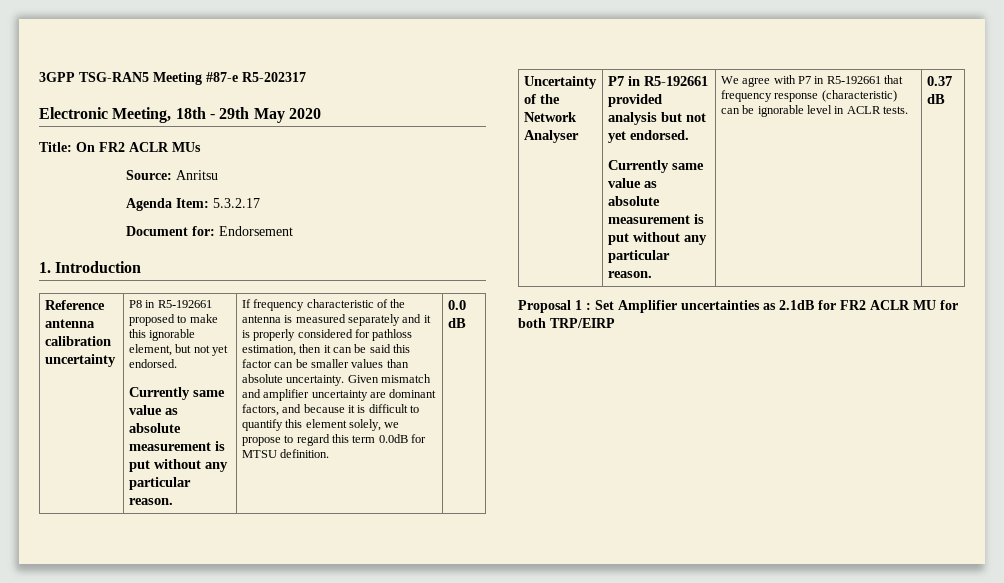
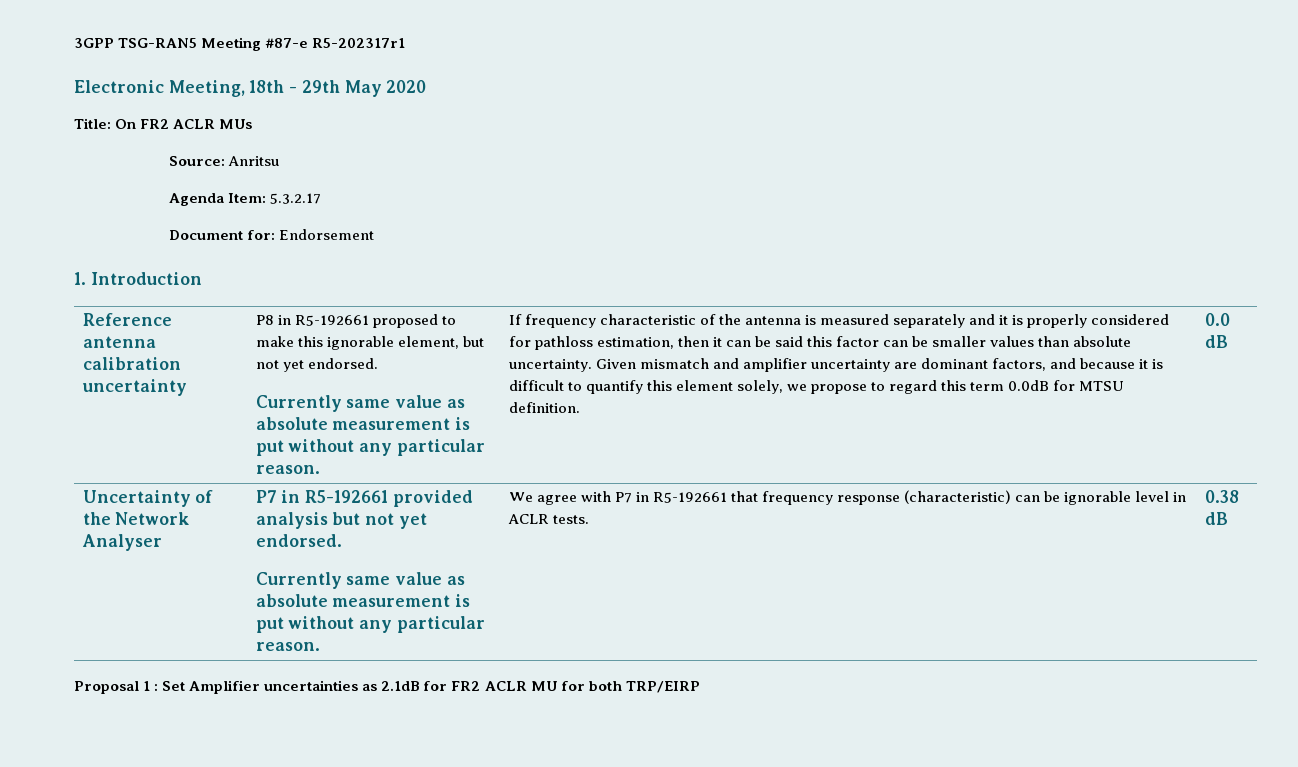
- 3GPP TSG-RAN5 Meeting #87-e R5-202317
+ 3GPP TSG-RAN5 Meeting #87-e R5-202317r1
- 0.37 dB
+ 0.38 dB

